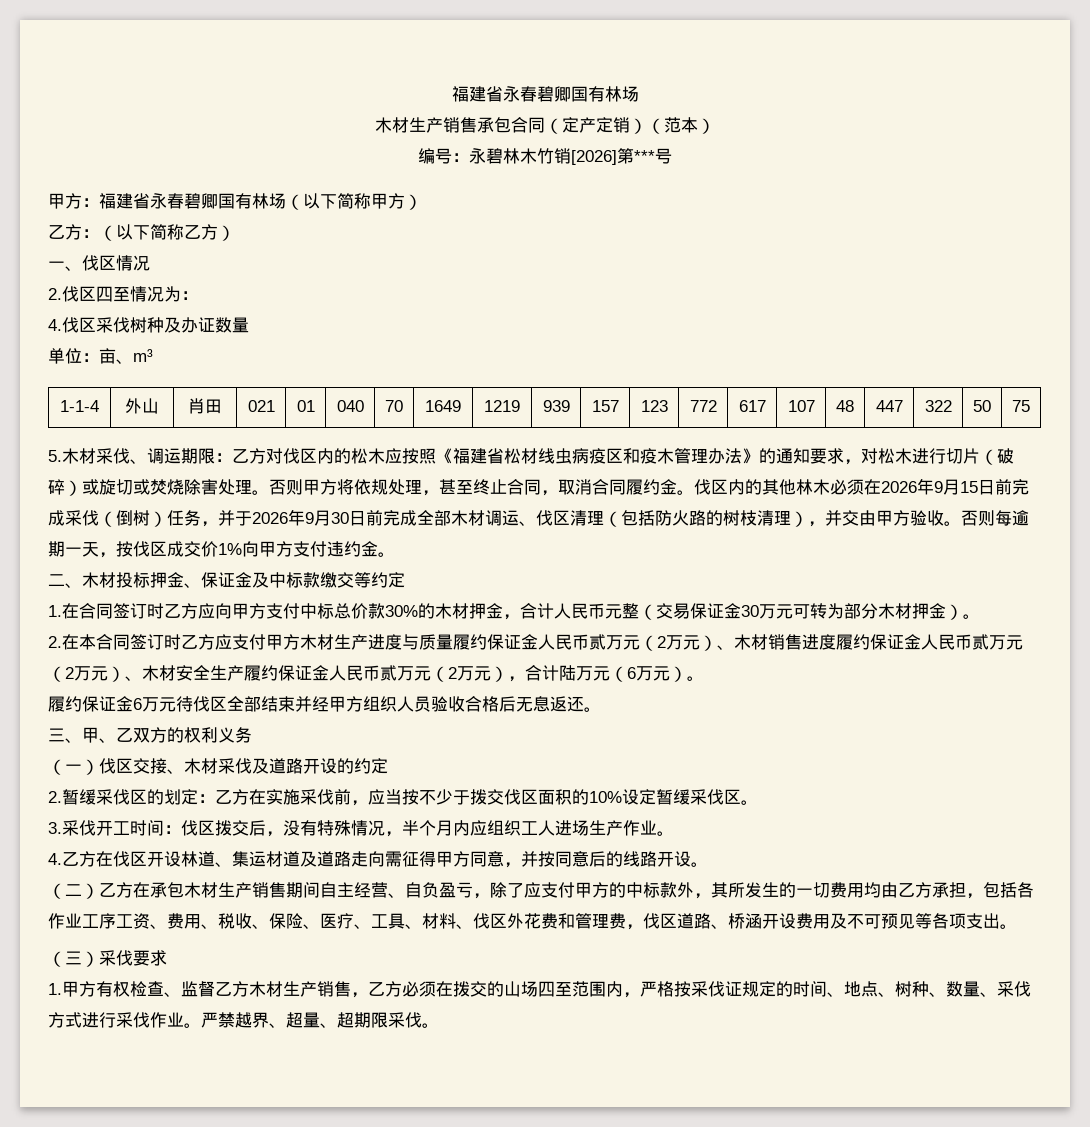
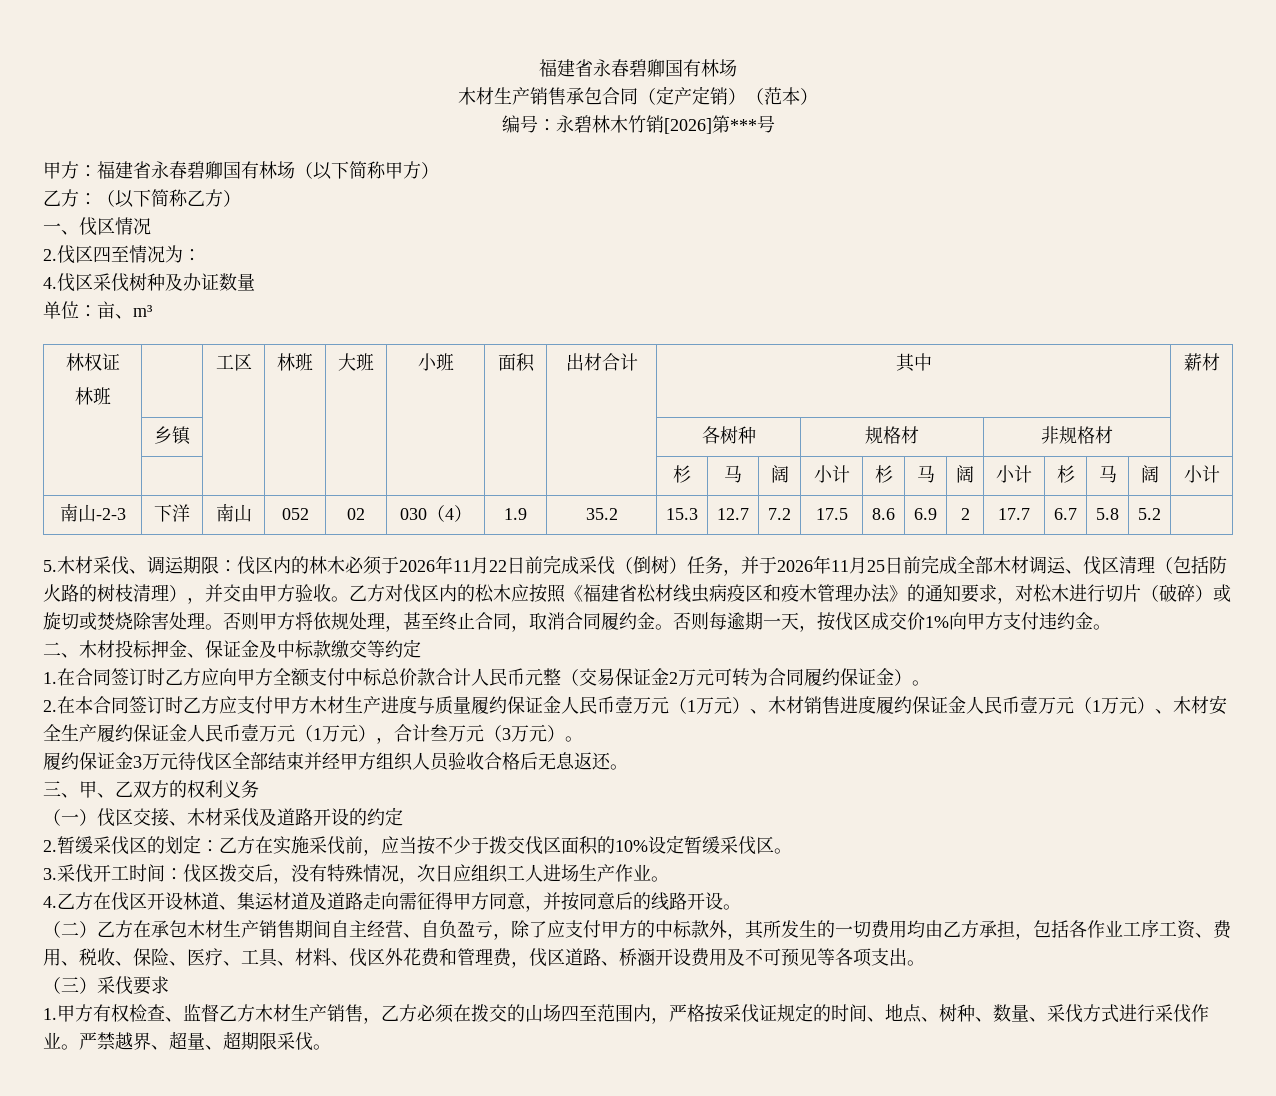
- 1-1-4 | 外山 | 肖田 | 021 | 01 | 040 | 70 | 1649 | 1219 | 939 | 157 | 123 | 772 | 617 | 107 | 48 | 447 | 322 | 50 | 75
+ 林权证
+ 林班 | | 工区 | 林班 | 大班 | 小班 | 面积 | 出材合计 | 其中 | 薪材
+ | 乡镇 | | | | | | | 各树种 | 规格材 | 非规格材 |
+ | | | | | | | | 杉 | 马 | 阔 | 小计 | 杉 | 马 | 阔 | 小计 | 杉 | 马 | 阔 | 小计
+ 南山-2-3 | 下洋 | 南山 | 052 | 02 | 030（4） | 1.9 | 35.2 | 15.3 | 12.7 | 7.2 | 17.5 | 8.6 | 6.9 | 2 | 17.7 | 6.7 | 5.8 | 5.2 |
- 5.木材采伐、调运期限：乙方对伐区内的松木应按照《福建省松材线虫病疫区和疫木管理办法》的通知要求，对松木进行切片（破碎）或旋切或焚烧除害处理。
+ 5.木材采伐、调运期限：伐区内的林木必须于2026年11月22日前完成采伐（倒树）任务，并于2026年11月25日前完成全部木材调运、伐区清理（包括防火路的树枝清理），并交由甲方验收。乙方对伐区内的松木应按照《福建省松材线虫病疫区和疫木管理办法》的通知要求，对松木进行切片（破碎）或旋切或焚烧除害处理。
- 伐区内的其他林木必须在2026年9月15日前完成采伐（倒树）任务，并于2026年9月30日前完成全部木材调运、伐区清理（包括防火路的树枝清理），并交由甲方验收。
- 1.在合同签订时乙方应向甲方支付中标总价款30%的木材押金，合计人民币元整（交易保证金30万元可转为部分木材押金）。
+ 1.在合同签订时乙方应向甲方全额支付中标总价款合计人民币元整（交易保证金2万元可转为合同履约保证金）。
- 2.在本合同签订时乙方应支付甲方木材生产进度与质量履约保证金人民币贰万元（2万元）、木材销售进度履约保证金人民币贰万元（2万元）、木材安全生产履约保证金人民币贰万元（2万元），合计陆万元（6万元）。
+ 2.在本合同签订时乙方应支付甲方木材生产进度与质量履约保证金人民币壹万元（1万元）、木材销售进度履约保证金人民币壹万元（1万元）、木材安全生产履约保证金人民币壹万元（1万元），合计叁万元（3万元）。
- 履约保证金6万元待伐区全部结束并经甲方组织人员验收合格后无息返还。
+ 履约保证金3万元待伐区全部结束并经甲方组织人员验收合格后无息返还。
- 3.采伐开工时间：伐区拨交后，没有特殊情况，半个月内应组织工人进场生产作业。
+ 3.采伐开工时间：伐区拨交后，没有特殊情况，次日应组织工人进场生产作业。

